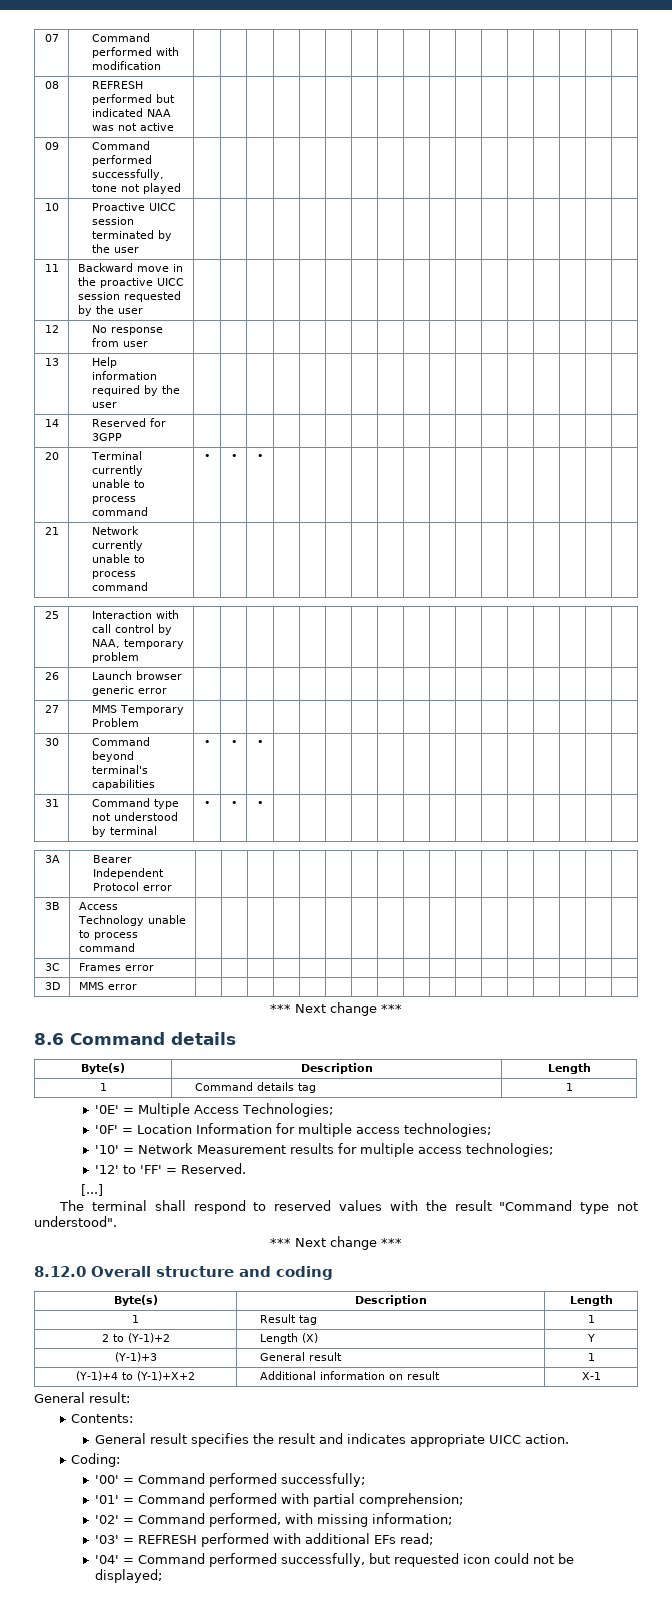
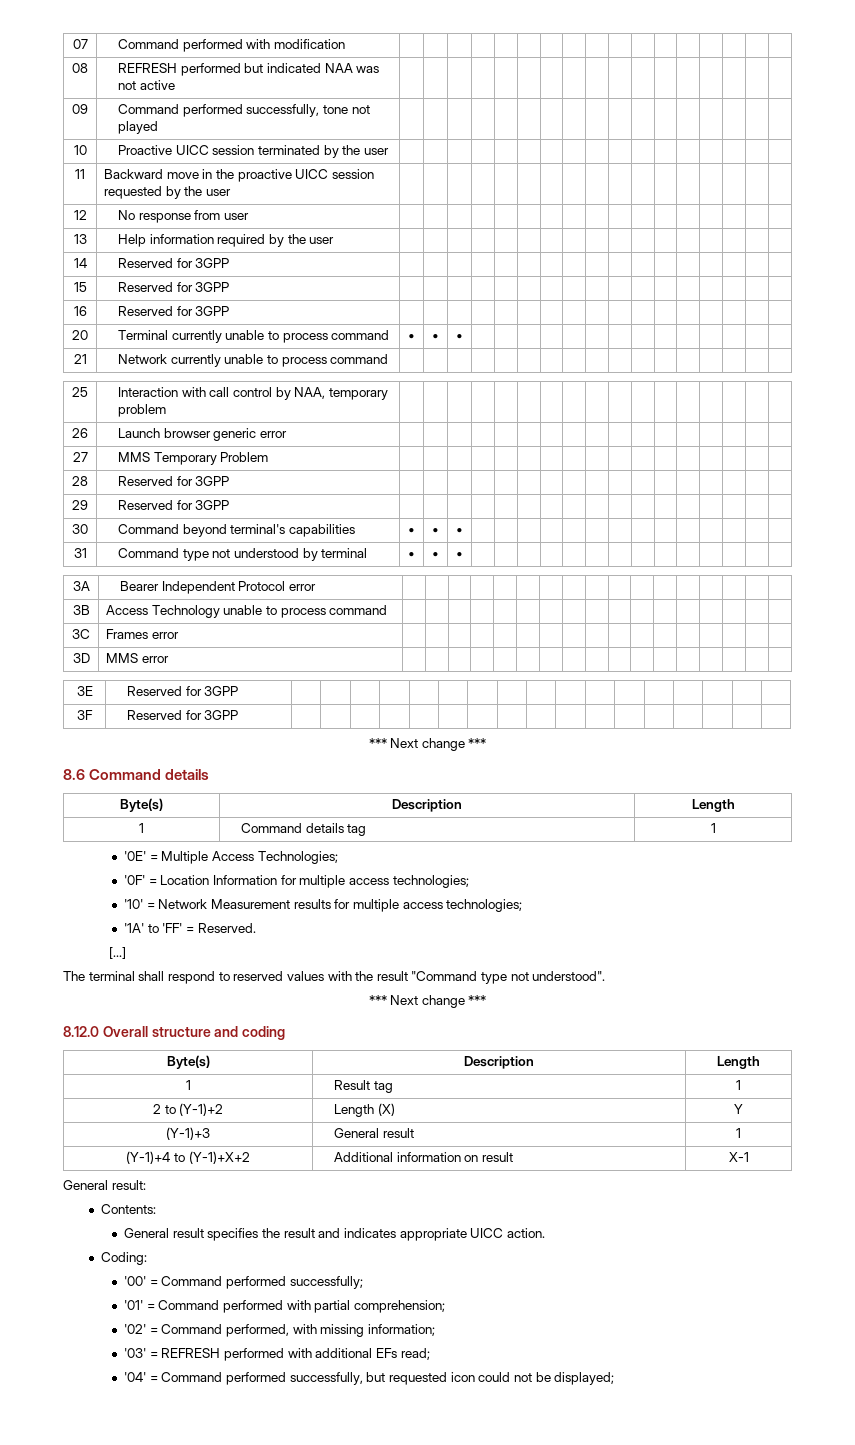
+ 15 | Reserved for 3GPP | | | | | | | | | | | | | | | | |
+ 16 | Reserved for 3GPP | | | | | | | | | | | | | | | | |
+ 28 | Reserved for 3GPP | | | | | | | | | | | | | | | | |
+ 29 | Reserved for 3GPP | | | | | | | | | | | | | | | | |
+ 3E | Reserved for 3GPP | | | | | | | | | | | | | | | | |
+ 3F | Reserved for 3GPP | | | | | | | | | | | | | | | | |
- '12' to 'FF' = Reserved.
+ '1A' to 'FF' = Reserved.

